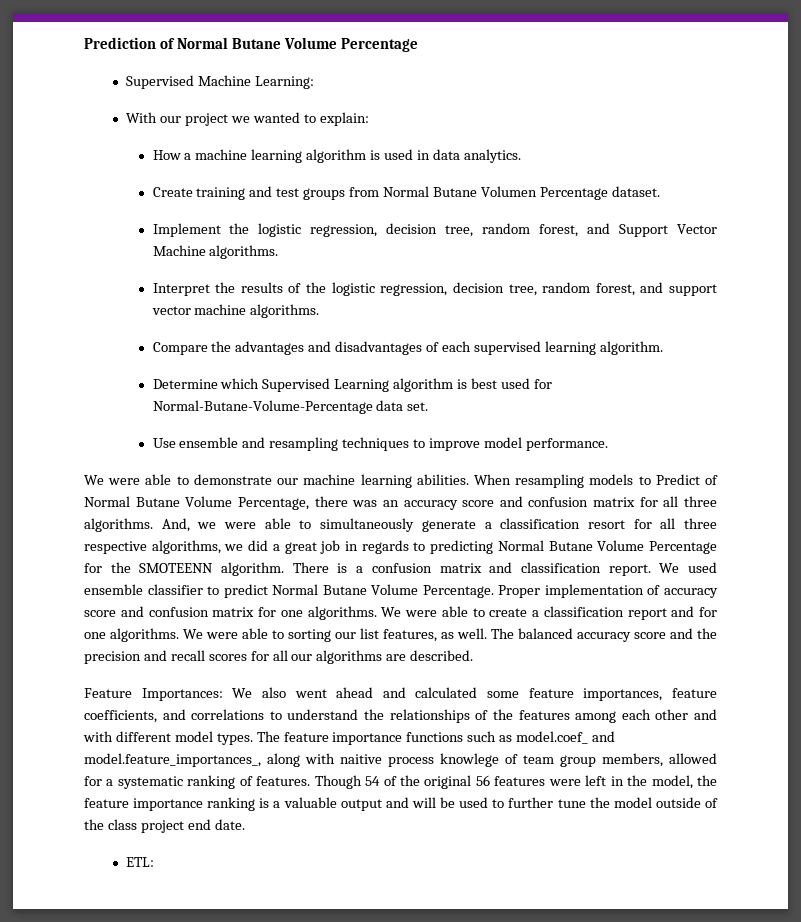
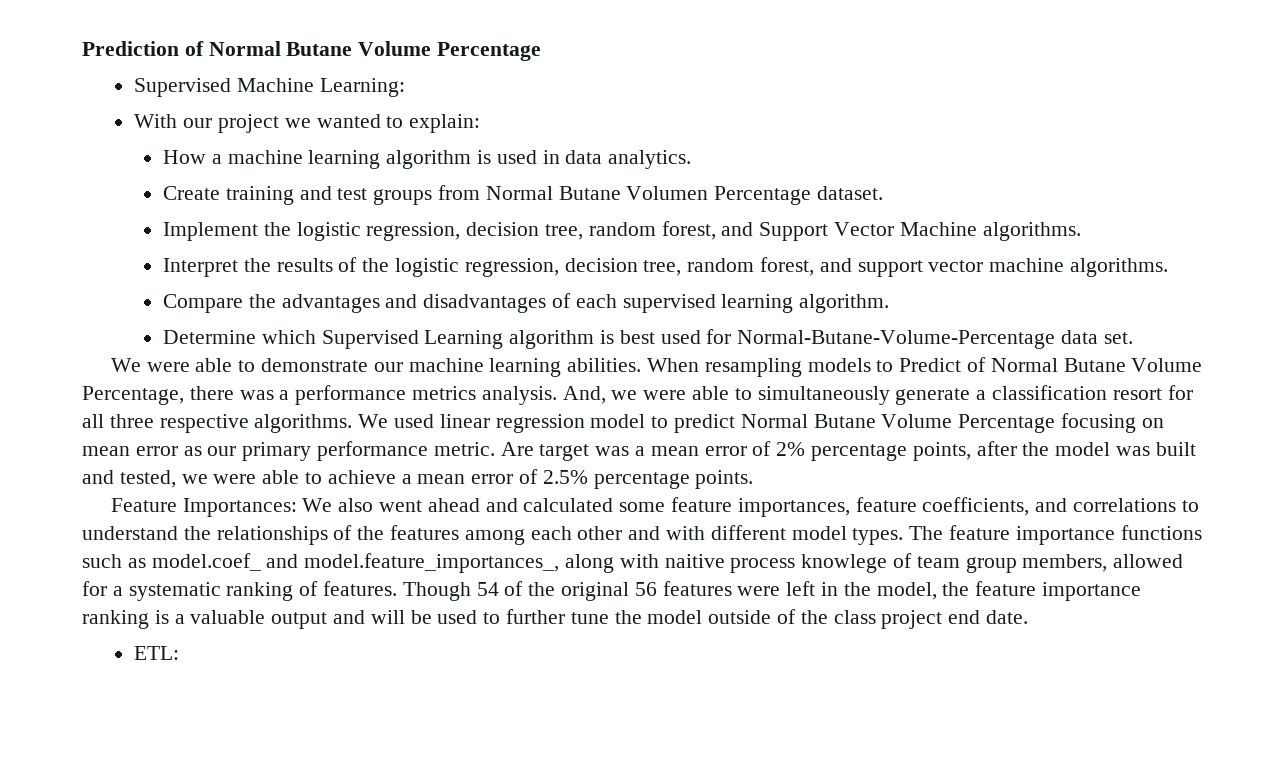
- Use ensemble and resampling techniques to improve model performance.
- When resampling models to Predict of Normal Butane Volume Percentage, there was an accuracy score and confusion matrix for all three algorithms.
+ When resampling models to Predict of Normal Butane Volume Percentage, there was a performance metrics analysis.
- And, we were able to simultaneously generate a classification resort for all three respective algorithms, we did a great job in regards to predicting Normal Butane Volume Percentage for the SMOTEENN algorithm. There is a confusion matrix and classification report. We used ensemble classifier to predict Normal Butane Volume Percentage. Proper implementation of accuracy score and confusion matrix for one algorithms. We were able to create a classification report and for one algorithms. We were able to sorting our list features, as well. The balanced accuracy score and the precision and recall scores for all our algorithms are described.
+ And, we were able to simultaneously generate a classification resort for all three respective algorithms. We used linear regression model to predict Normal Butane Volume Percentage focusing on mean error as our primary performance metric. Are target was a mean error of 2% percentage points, after the model was built and tested, we were able to achieve a mean error of 2.5% percentage points.

